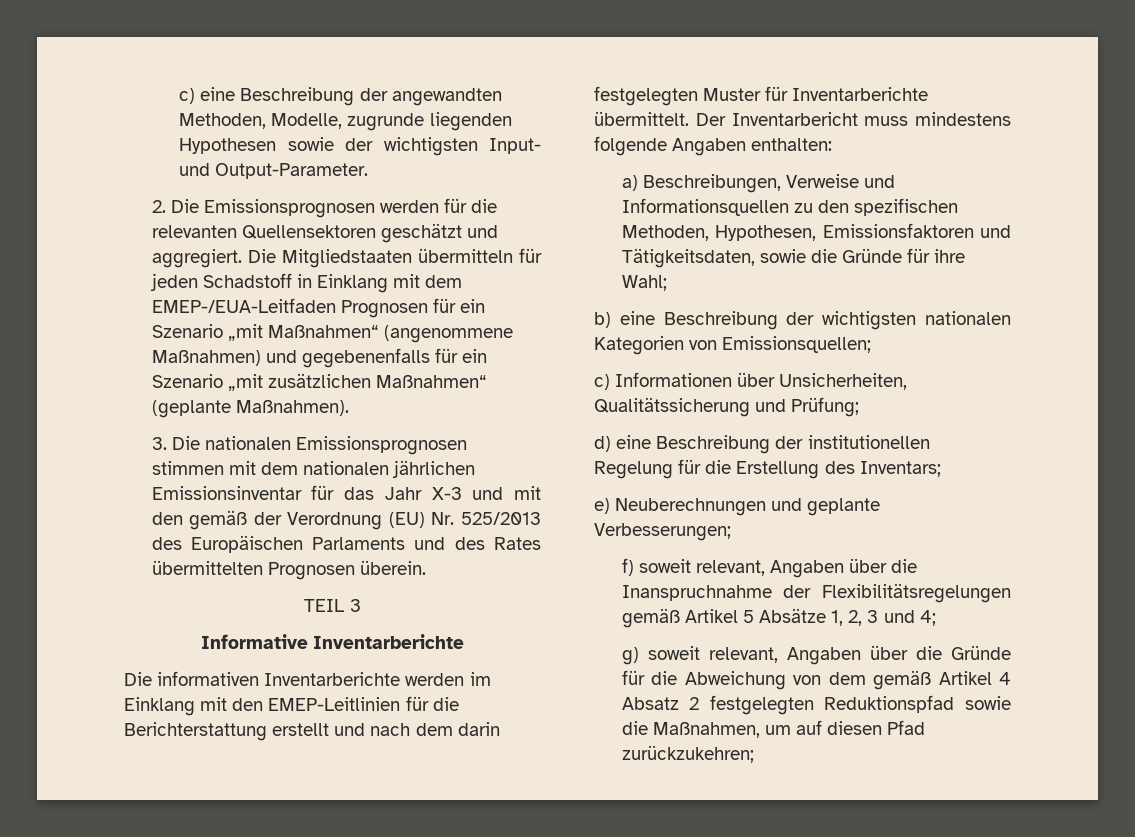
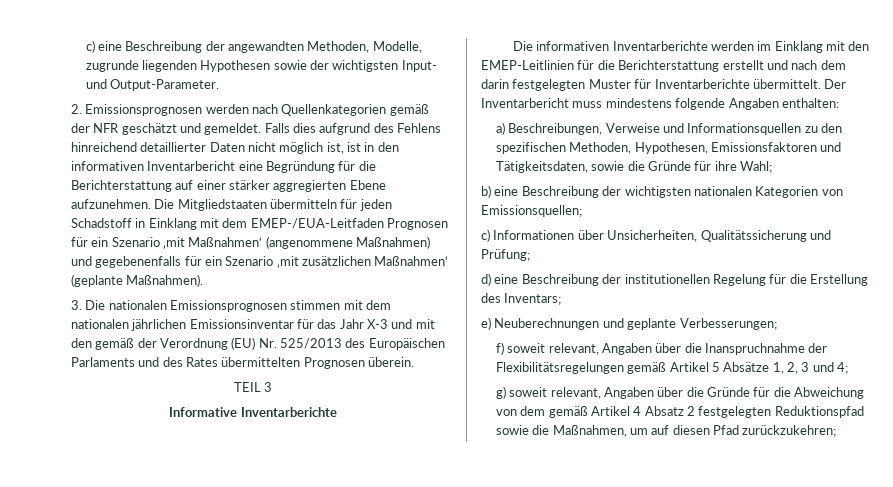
- 2. Die Emissionsprognosen werden für die relevanten Quellensektoren geschätzt und aggregiert.
+ 2. Emissionsprognosen werden nach Quellenkategorien gemäß der NFR geschätzt und gemeldet. Falls dies aufgrund des Fehlens hinreichend detaillierter Daten nicht möglich ist, ist in den informativen Inventarbericht eine Begründung für die Berichterstattung auf einer stärker aggregierten Ebene aufzunehmen.
- Die Mitgliedstaaten übermitteln für jeden Schadstoff in Einklang mit dem EMEP-/EUA-Leitfaden Prognosen für ein Szenario „mit Maßnahmen“ (angenommene Maßnahmen) und gegebenenfalls für ein Szenario „mit zusätzlichen Maßnahmen“ (geplante Maßnahmen).
+ Die Mitgliedstaaten übermitteln für jeden Schadstoff in Einklang mit dem EMEP-/EUA-Leitfaden Prognosen für ein Szenario ‚mit Maßnahmen‘ (angenommene Maßnahmen) und gegebenenfalls für ein Szenario ‚mit zusätzlichen Maßnahmen‘ (geplante Maßnahmen).

